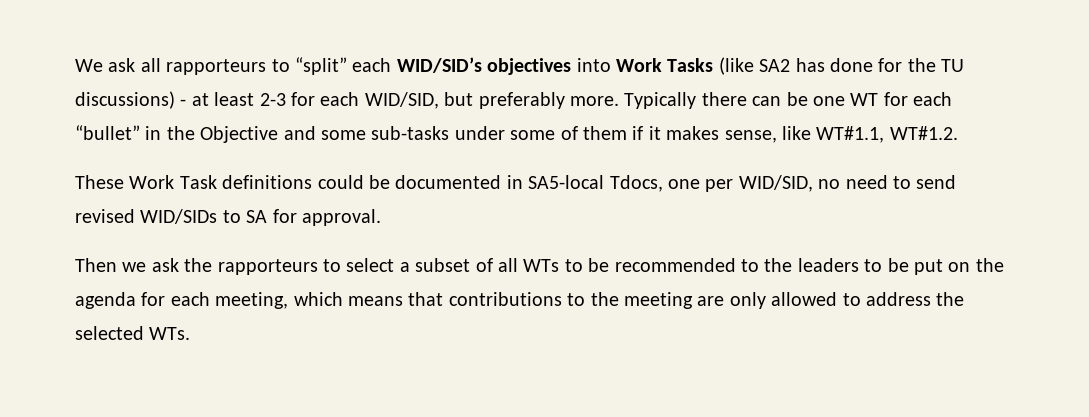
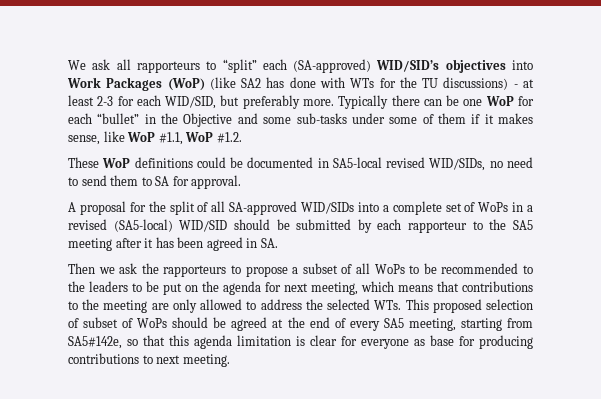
- We ask all rapporteurs to “split” each WID/SID’s objectives into Work Tasks (like SA2 has done for the TU discussions) - at least 2-3 for each WID/SID, but preferably more.
+ We ask all rapporteurs to “split” each (SA-approved) WID/SID’s objectives into Work Packages (WoP) (like SA2 has done with WTs for the TU discussions) - at least 2-3 for each WID/SID, but preferably more.
- Typically there can be one WT for each “bullet” in the Objective and some sub-tasks under some of them if it makes sense, like WT#1.1, WT#1.2.
+ Typically there can be one WoP for each “bullet” in the Objective and some sub-tasks under some of them if it makes sense, like WoP #1.1, WoP #1.2.
- These Work Task definitions could be documented in SA5-local Tdocs, one per WID/SID, no need to send revised WID/SIDs to SA for approval.
+ These WoP definitions could be documented in SA5-local revised WID/SIDs, no need to send them to SA for approval.
+ A proposal for the split of all SA-approved WID/SIDs into a complete set of WoPs in a revised (SA5-local) WID/SID should be submitted by each rapporteur to the SA5 meeting after it has been agreed in SA.
- Then we ask the rapporteurs to select a subset of all WTs to be recommended to the leaders to be put on the agenda for each meeting, which means that contributions to the meeting are only allowed to address the selected WTs.
+ Then we ask the rapporteurs to propose a subset of all WoPs to be recommended to the leaders to be put on the agenda for next meeting, which means that contributions to the meeting are only allowed to address the selected WTs. This proposed selection of subset of WoPs should be agreed at the end of every SA5 meeting, starting from SA5#142e, so that this agenda limitation is clear for everyone as base for producing contributions to next meeting.

